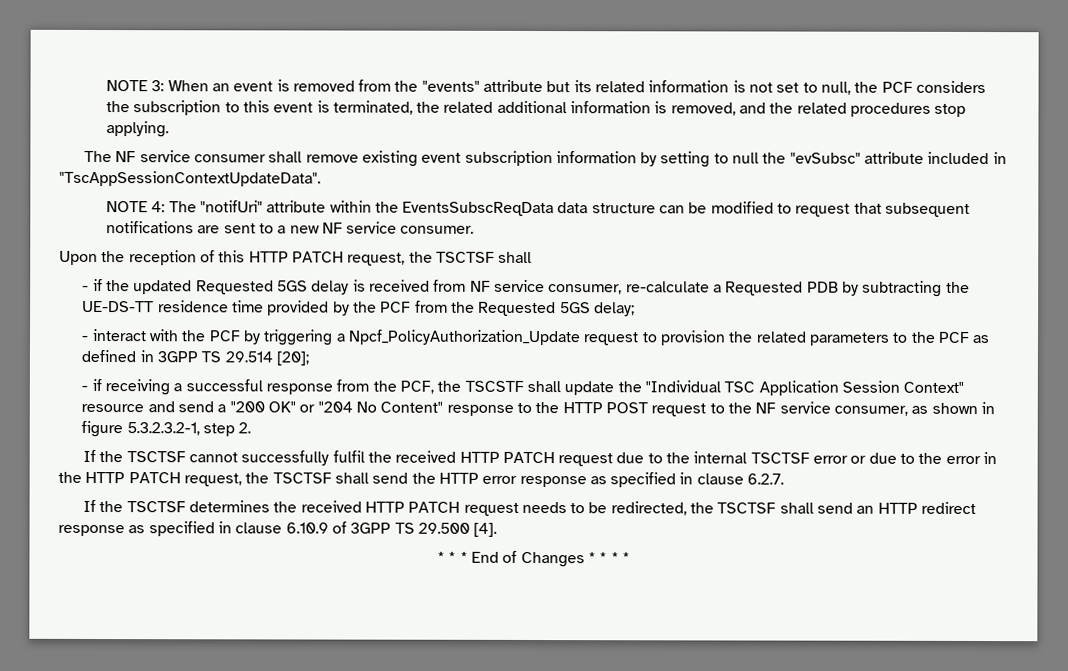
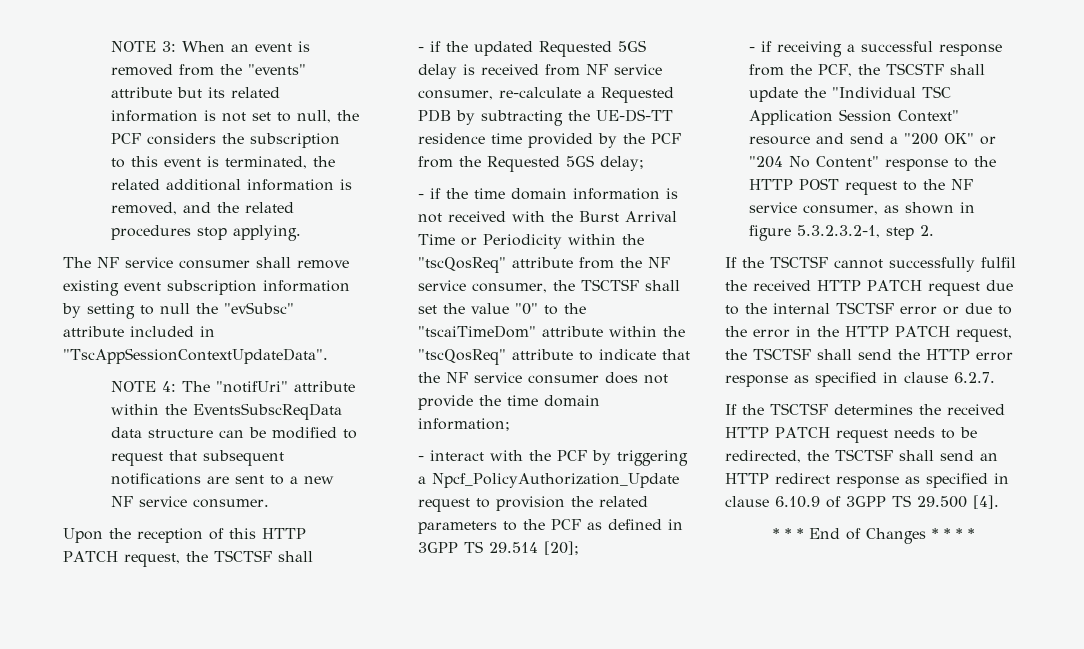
+ - if the time domain information is not received with the Burst Arrival Time or Periodicity within the "tscQosReq" attribute from the NF service consumer, the TSCTSF shall set the value "0" to the "tscaiTimeDom" attribute within the "tscQosReq" attribute to indicate that the NF service consumer does not provide the time domain information;

